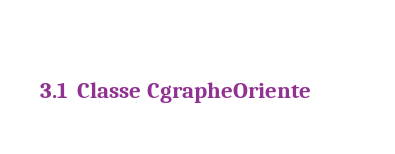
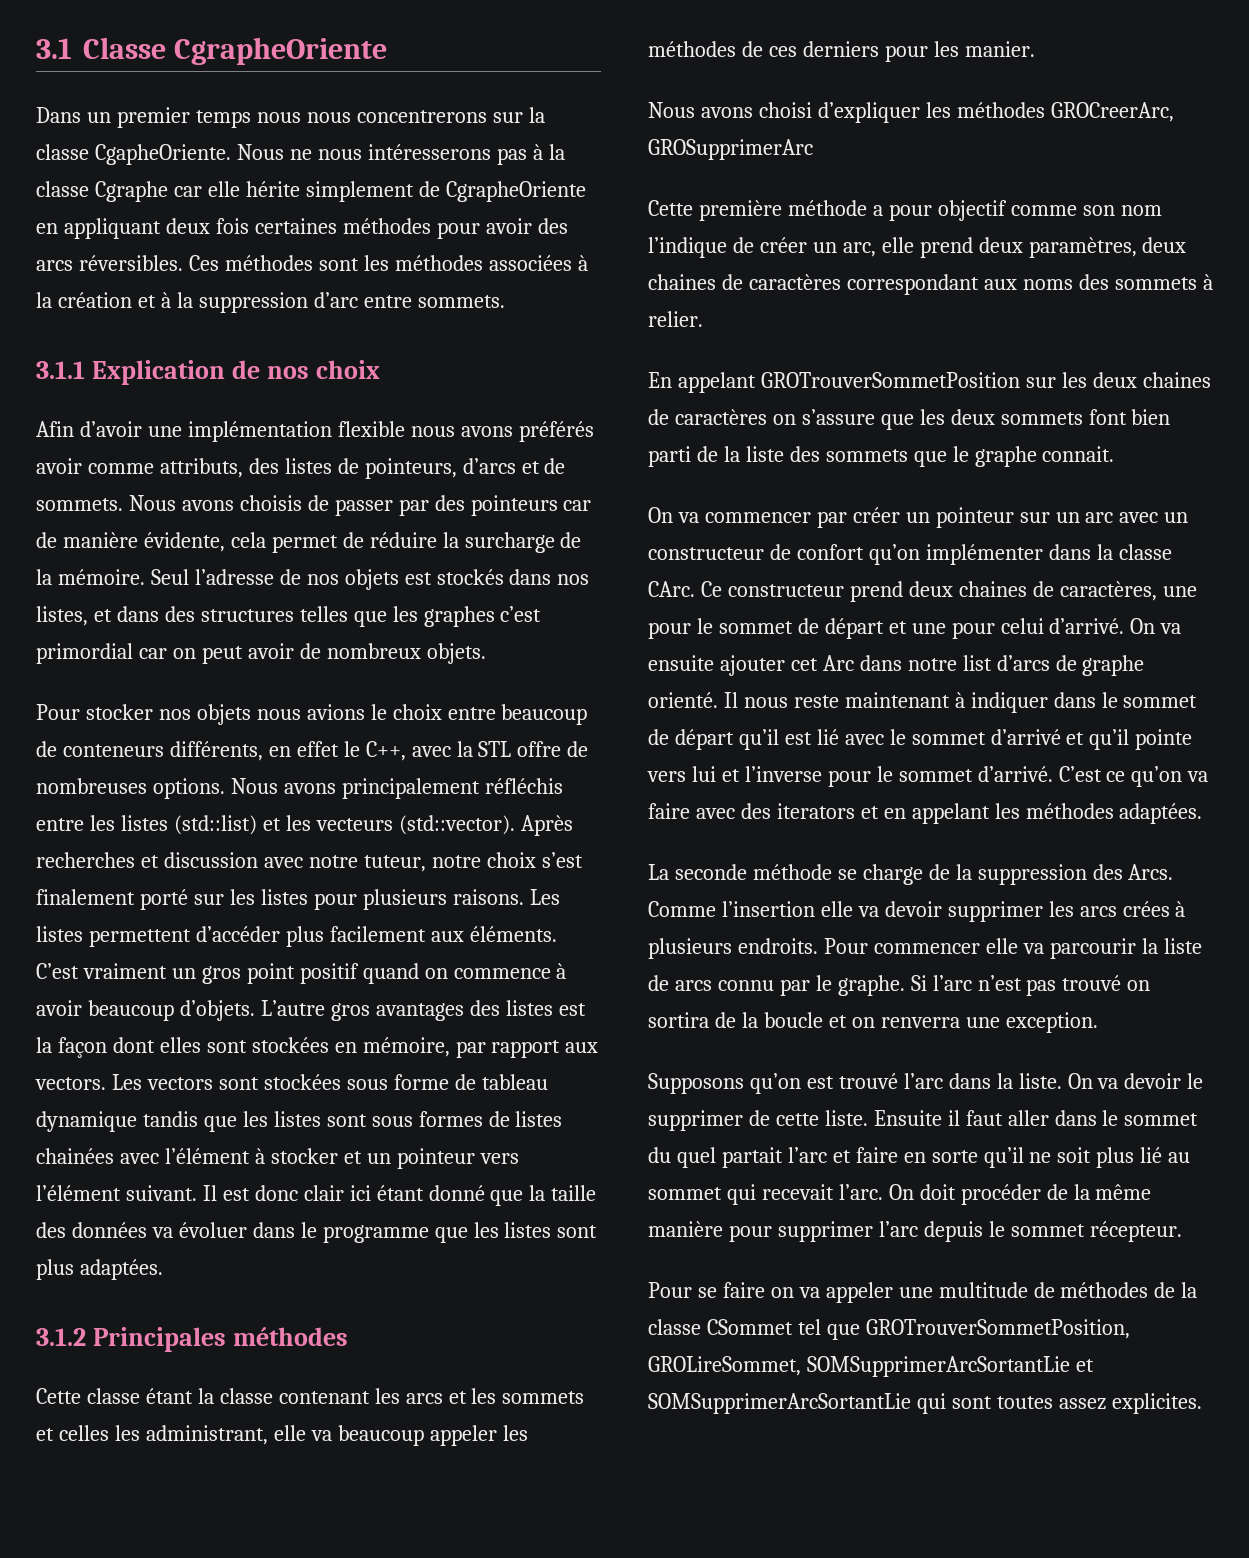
+ Dans un premier temps nous nous concentrerons sur la classe CgapheOriente. Nous ne nous intéresserons pas à la classe Cgraphe car elle hérite simplement de CgrapheOriente en appliquant deux fois certaines méthodes pour avoir des arcs réversibles. Ces méthodes sont les méthodes associées à la création et à la suppression d’arc entre sommets.
+ 3.1.1 Explication de nos choix
+ Afin d’avoir une implémentation flexible nous avons préférés avoir comme attributs, des listes de pointeurs, d’arcs et de sommets. Nous avons choisis de passer par des pointeurs car de manière évidente, cela permet de réduire la surcharge de la mémoire. Seul l’adresse de nos objets est stockés dans nos listes, et dans des structures telles que les graphes c’est primordial car on peut avoir de nombreux objets.
+ Pour stocker nos objets nous avions le choix entre beaucoup de conteneurs différents, en effet le C++, avec la STL offre de nombreuses options. Nous avons principalement réfléchis entre les listes (std::list) et les vecteurs (std::vector). Après recherches et discussion avec notre tuteur, notre choix s’est finalement porté sur les listes pour plusieurs raisons. Les listes permettent d’accéder plus facilement aux éléments. C’est vraiment un gros point positif quand on commence à avoir beaucoup d’objets. L’autre gros avantages des listes est la façon dont elles sont stockées en mémoire, par rapport aux vectors. Les vectors sont stockées sous forme de tableau dynamique tandis que les listes sont sous formes de listes chainées avec l’élément à stocker et un pointeur vers l’élément suivant. Il est donc clair ici étant donné que la taille des données va évoluer dans le programme que les listes sont plus adaptées.
+ 3.1.2 Principales méthodes
+ Cette classe étant la classe contenant les arcs et les sommets et celles les administrant, elle va beaucoup appeler les méthodes de ces derniers pour les manier.
+ Nous avons choisi d’expliquer les méthodes GROCreerArc, GROSupprimerArc
+ Cette première méthode a pour objectif comme son nom l’indique de créer un arc, elle prend deux paramètres, deux chaines de caractères correspondant aux noms des sommets à relier.
+ En appelant GROTrouverSommetPosition sur les deux chaines de caractères on s’assure que les deux sommets font bien parti de la liste des sommets que le graphe connait.
+ On va commencer par créer un pointeur sur un arc avec un constructeur de confort qu’on implémenter dans la classe CArc. Ce constructeur prend deux chaines de caractères, une pour le sommet de départ et une pour celui d’arrivé. On va ensuite ajouter cet Arc dans notre list d’arcs de graphe orienté. Il nous reste maintenant à indiquer dans le sommet de départ qu’il est lié avec le sommet d’arrivé et qu’il pointe vers lui et l’inverse pour le sommet d’arrivé. C’est ce qu’on va faire avec des iterators et en appelant les méthodes adaptées.
+ La seconde méthode se charge de la suppression des Arcs. Comme l’insertion elle va devoir supprimer les arcs crées à plusieurs endroits. Pour commencer elle va parcourir la liste de arcs connu par le graphe. Si l’arc n’est pas trouvé on sortira de la boucle et on renverra une exception.
+ Supposons qu’on est trouvé l’arc dans la liste. On va devoir le supprimer de cette liste. Ensuite il faut aller dans le sommet du quel partait l’arc et faire en sorte qu’il ne soit plus lié au sommet qui recevait l’arc. On doit procéder de la même manière pour supprimer l’arc depuis le sommet récepteur.
+ Pour se faire on va appeler une multitude de méthodes de la classe CSommet tel que GROTrouverSommetPosition, GROLireSommet, SOMSupprimerArcSortantLie et SOMSupprimerArcSortantLie qui sont toutes assez explicites.

